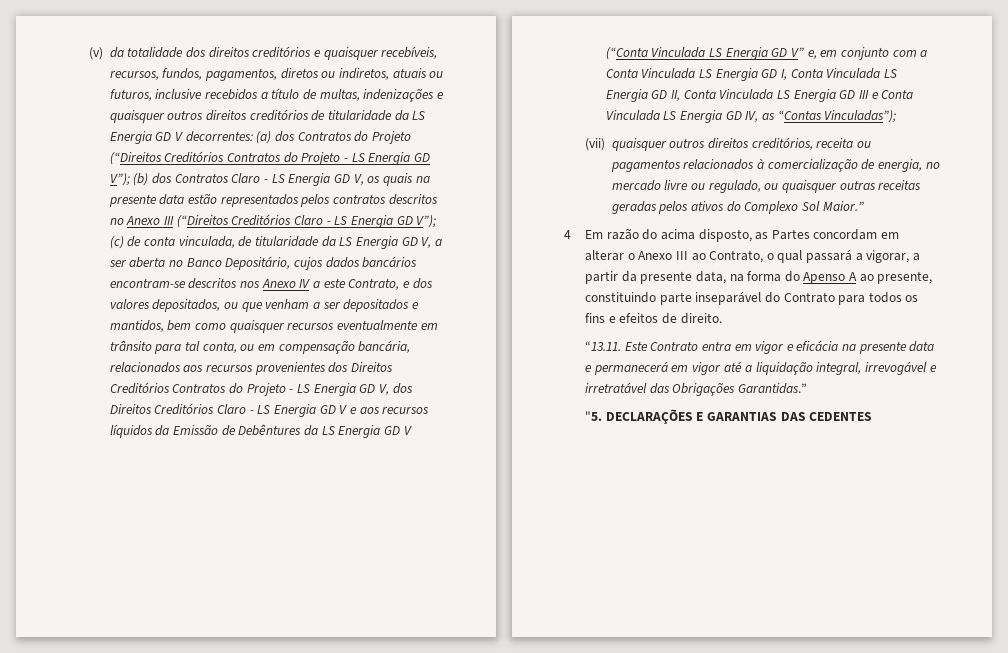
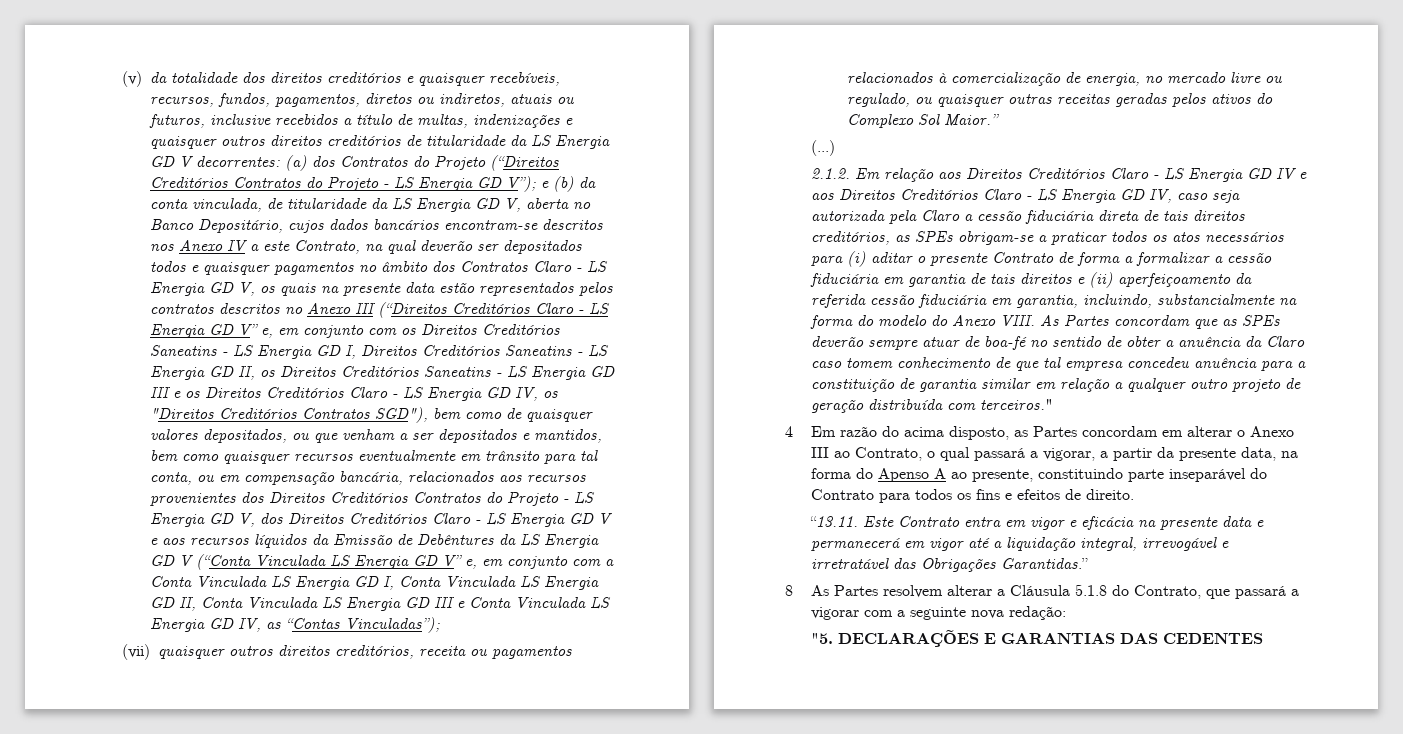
- (b) dos Contratos Claro - LS Energia GD V, os quais na presente data estão representados pelos contratos descritos no Anexo III (“Direitos Creditórios Claro - LS Energia GD V”); (c) de conta vinculada, de titularidade da LS Energia GD V, a ser aberta no Banco Depositário, cujos dados bancários encontram-se descritos nos Anexo IV a este Contrato, e dos valores depositados, ou que venham a ser depositados e mantidos, bem como quaisquer recursos eventualmente em trânsito para tal conta, ou em compensação bancária, relacionados aos recursos provenientes dos Direitos Creditórios Contratos do Projeto - LS Energia GD V, dos Direitos Creditórios Claro - LS Energia GD V e aos recursos líquidos da Emissão de Debêntures da LS Energia GD V (“Conta Vinculada LS Energia GD V” e, em conjunto com a Conta Vinculada LS Energia GD I, Conta Vinculada LS Energia GD II, Conta Vinculada LS Energia GD III e Conta Vinculada LS Energia GD IV, as “Contas Vinculadas”);
+ e (b) da conta vinculada, de titularidade da LS Energia GD V, aberta no Banco Depositário, cujos dados bancários encontram-se descritos nos Anexo IV a este Contrato, na qual deverão ser depositados todos e quaisquer pagamentos no âmbito dos Contratos Claro - LS Energia GD V, os quais na presente data estão representados pelos contratos descritos no Anexo III (“Direitos Creditórios Claro - LS Energia GD V” e, em conjunto com os Direitos Creditórios Saneatins - LS Energia GD I, Direitos Creditórios Saneatins - LS Energia GD II, os Direitos Creditórios Saneatins - LS Energia GD III e os Direitos Creditórios Claro - LS Energia GD IV, os "Direitos Creditórios Contratos SGD"), bem como de quaisquer valores depositados, ou que venham a ser depositados e mantidos, bem como quaisquer recursos eventualmente em trânsito para tal conta, ou em compensação bancária, relacionados aos recursos provenientes dos Direitos Creditórios Contratos do Projeto - LS Energia GD V, dos Direitos Creditórios Claro - LS Energia GD V e aos recursos líquidos da Emissão de Debêntures da LS Energia GD V (“Conta Vinculada LS Energia GD V” e, em conjunto com a Conta Vinculada LS Energia GD I, Conta Vinculada LS Energia GD II, Conta Vinculada LS Energia GD III e Conta Vinculada LS Energia GD IV, as “Contas Vinculadas”);
+ (...)
+ 2.1.2. Em relação aos Direitos Creditórios Claro - LS Energia GD IV e aos Direitos Creditórios Claro - LS Energia GD IV, caso seja autorizada pela Claro a cessão fiduciária direta de tais direitos creditórios, as SPEs obrigam-se a praticar todos os atos necessários para (i) aditar o presente Contrato de forma a formalizar a cessão fiduciária em garantia de tais direitos e (ii) aperfeiçoamento da referida cessão fiduciária em garantia, incluindo, substancialmente na forma do modelo do Anexo VIII. As Partes concordam que as SPEs deverão sempre atuar de boa-fé no sentido de obter a anuência da Claro caso tomem conhecimento de que tal empresa concedeu anuência para a constituição de garantia similar em relação a qualquer outro projeto de geração distribuída com terceiros."
+ 8 As Partes resolvem alterar a Cláusula 5.1.8 do Contrato, que passará a vigorar com a seguinte nova redação:

